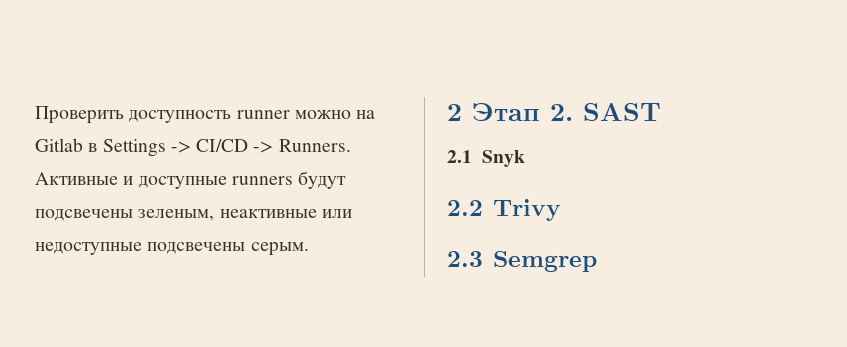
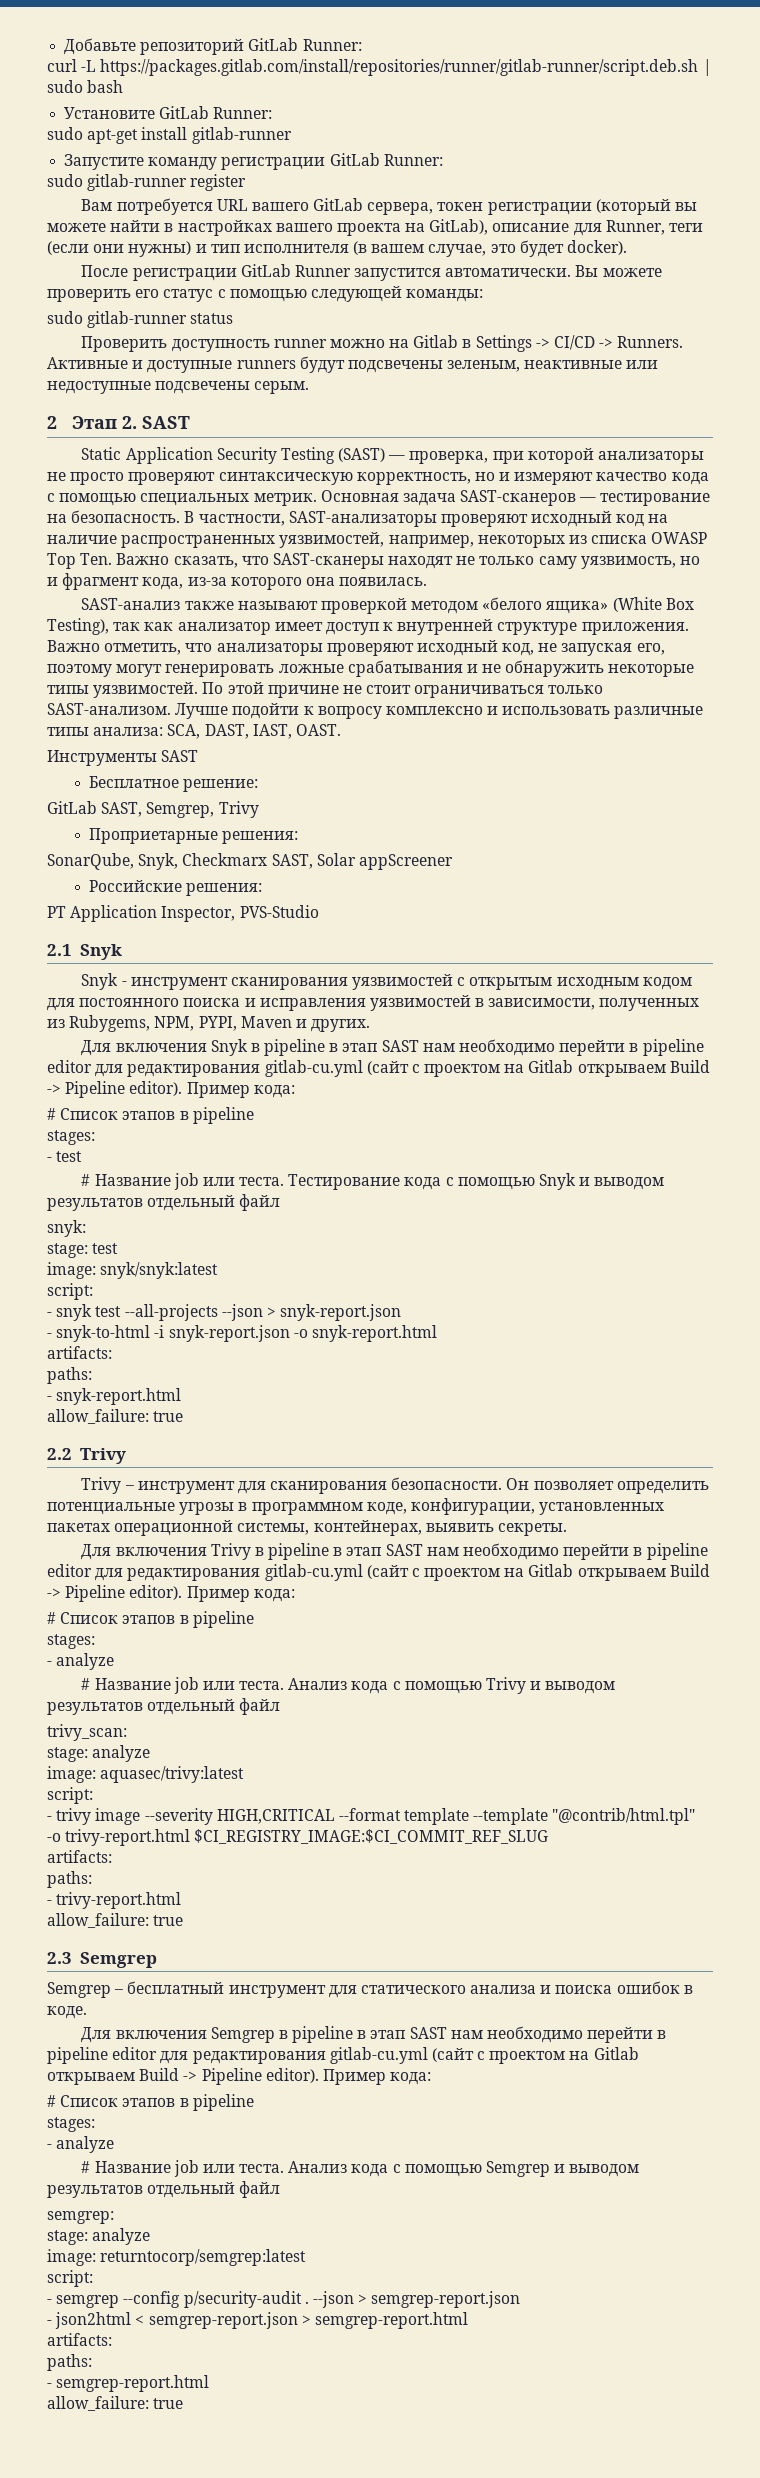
+ Добавьте репозиторий GitLab Runner:
+ curl -L https://packages.gitlab.com/install/repositories/runner/gitlab-runner/script.deb.sh | sudo bash
+ Установите GitLab Runner:
+ sudo apt-get install gitlab-runner
+ Запустите команду регистрации GitLab Runner:
+ sudo gitlab-runner register
+ Вам потребуется URL вашего GitLab сервера, токен регистрации (который вы можете найти в настройках вашего проекта на GitLab), описание для Runner, теги (если они нужны) и тип исполнителя (в вашем случае, это будет docker).
+ После регистрации GitLab Runner запустится автоматически. Вы можете проверить его статус с помощью следующей команды:
+ sudo gitlab-runner status
+ Static Application Security Testing (SAST) — проверка, при которой анализаторы не просто проверяют синтаксическую корректность, но и измеряют качество кода с помощью специальных метрик. Основная задача SAST-сканеров — тестирование на безопасность. В частности, SAST-анализаторы проверяют исходный код на наличие распространенных уязвимостей, например, некоторых из списка OWASP Top Ten. Важно сказать, что SAST-сканеры находят не только саму уязвимость, но и фрагмент кода, из-за которого она появилась.
+ SAST-анализ также называют проверкой методом «белого ящика» (White Box Testing), так как анализатор имеет доступ к внутренней структуре приложения. Важно отметить, что анализаторы проверяют исходный код, не запуская его, поэтому могут генерировать ложные срабатывания и не обнаружить некоторые типы уязвимостей. По этой причине не стоит ограничиваться только SAST-анализом. Лучше подойти к вопросу комплексно и использовать различные типы анализа: SCA, DAST, IAST, OAST.
+ Инструменты SAST
+ Бесплатное решение:
+ GitLab SAST, Semgrep, Trivy
+ Проприетарные решения:
+ SonarQube, Snyk, Checkmarx SAST, Solar appScreener
+ Российские решения:
+ PT Application Inspector, PVS-Studio
  2.1 Snyk
+ Snyk - инструмент сканирования уязвимостей с открытым исходным кодом для постоянного поиска и исправления уязвимостей в зависимости, полученных из Rubygems, NPM, PYPI, Maven и других.
+ Для включения Snyk в pipeline в этап SAST нам необходимо перейти в pipeline editor для редактирования gitlab-cu.yml (сайт с проектом на Gitlab открываем Build -> Pipeline editor). Пример кода:
+ # Список этапов в pipeline
+ stages:
+ - test
+ # Название job или теста. Тестирование кода с помощью Snyk и выводом результатов отдельный файл
+ snyk:
+ stage: test
+ image: snyk/snyk:latest
+ script:
+ - snyk test --all-projects --json > snyk-report.json
+ - snyk-to-html -i snyk-report.json -o snyk-report.html
+ artifacts:
+ paths:
+ - snyk-report.html
+ allow_failure: true
  2.2 Trivy
+ Trivy – инструмент для сканирования безопасности. Он позволяет определить потенциальные угрозы в программном коде, конфигурации, установленных пакетах операционной системы, контейнерах, выявить секреты.
+ Для включения Trivy в pipeline в этап SAST нам необходимо перейти в pipeline editor для редактирования gitlab-cu.yml (сайт с проектом на Gitlab открываем Build -> Pipeline editor). Пример кода:
+ # Список этапов в pipeline
+ stages:
+ - analyze
+ # Название job или теста. Анализ кода с помощью Trivy и выводом результатов отдельный файл
+ trivy_scan:
+ stage: analyze
+ image: aquasec/trivy:latest
+ script:
+ - trivy image --severity HIGH,CRITICAL --format template --template "@contrib/html.tpl" -o trivy-report.html $CI_REGISTRY_IMAGE:$CI_COMMIT_REF_SLUG
+ artifacts:
+ paths:
+ - trivy-report.html
+ allow_failure: true
  2.3 Semgrep
+ Semgrep – бесплатный инструмент для статического анализа и поиска ошибок в коде.
+ Для включения Semgrep в pipeline в этап SAST нам необходимо перейти в pipeline editor для редактирования gitlab-cu.yml (сайт с проектом на Gitlab открываем Build -> Pipeline editor). Пример кода:
+ # Список этапов в pipeline
+ stages:
+ - analyze
+ # Название job или теста. Анализ кода с помощью Semgrep и выводом результатов отдельный файл
+ semgrep:
+ stage: analyze
+ image: returntocorp/semgrep:latest
+ script:
+ - semgrep --config p/security-audit . --json > semgrep-report.json
+ - json2html < semgrep-report.json > semgrep-report.html
+ artifacts:
+ paths:
+ - semgrep-report.html
+ allow_failure: true

